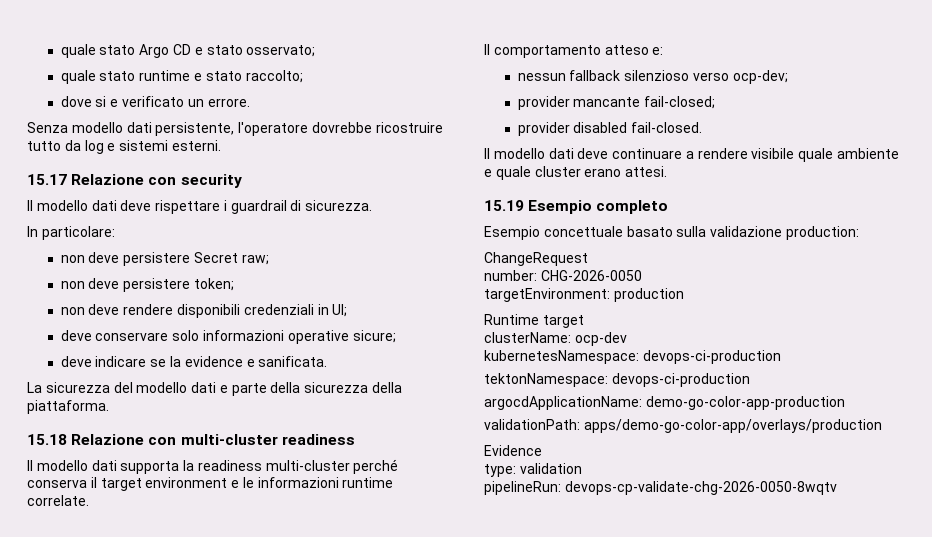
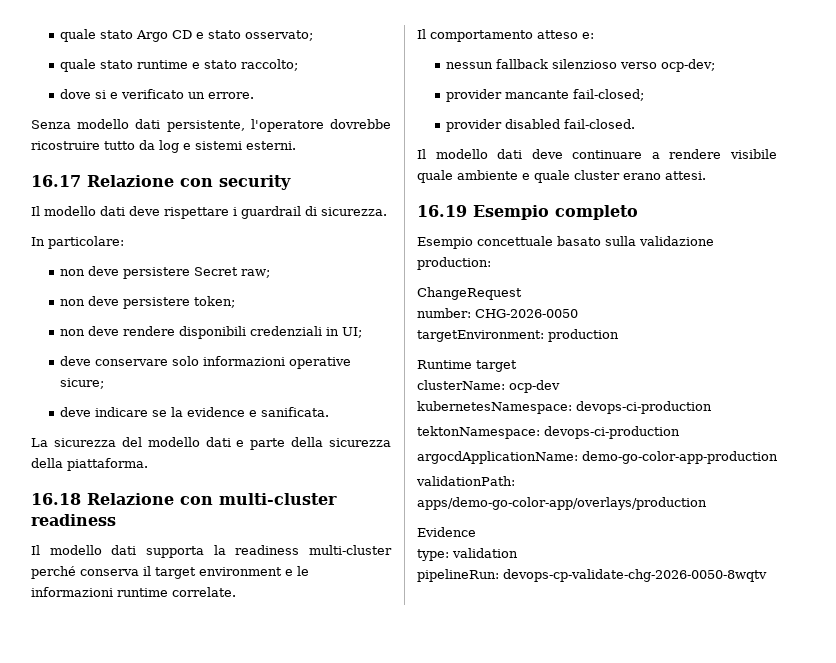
- 15.17 Relazione con security
+ 16.17 Relazione con security
- 15.18 Relazione con multi-cluster readiness
+ 16.18 Relazione con multi-cluster readiness
- 15.19 Esempio completo
+ 16.19 Esempio completo

